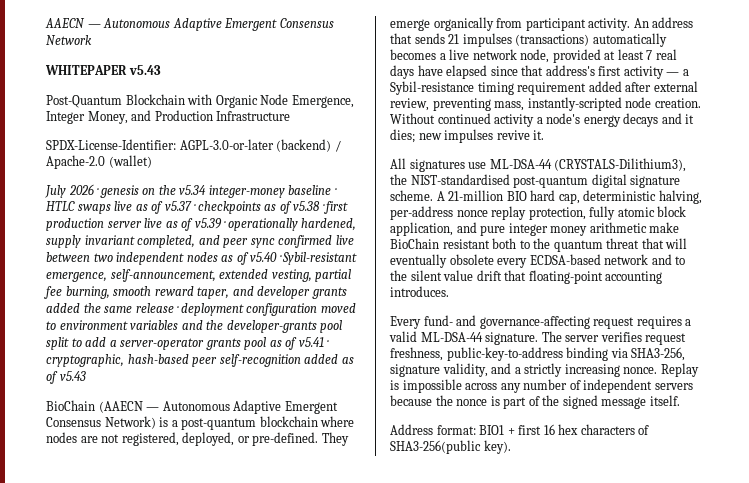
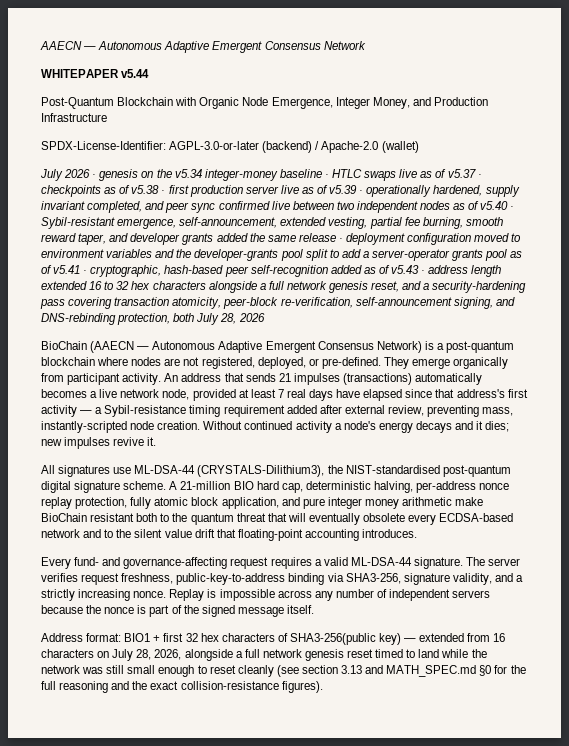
- WHITEPAPER v5.43
+ WHITEPAPER v5.44
- July 2026 · genesis on the v5.34 integer-money baseline · HTLC swaps live as of v5.37 · checkpoints as of v5.38 · first production server live as of v5.39 · operationally hardened, supply invariant completed, and peer sync confirmed live between two independent nodes as of v5.40 · Sybil-resistant emergence, self-announcement, extended vesting, partial fee burning, smooth reward taper, and developer grants added the same release · deployment configuration moved to environment variables and the developer-grants pool split to add a server-operator grants pool as of v5.41 · cryptographic, hash-based peer self-recognition added as of v5.43
+ July 2026 · genesis on the v5.34 integer-money baseline · HTLC swaps live as of v5.37 · checkpoints as of v5.38 · first production server live as of v5.39 · operationally hardened, supply invariant completed, and peer sync confirmed live between two independent nodes as of v5.40 · Sybil-resistant emergence, self-announcement, extended vesting, partial fee burning, smooth reward taper, and developer grants added the same release · deployment configuration moved to environment variables and the developer-grants pool split to add a server-operator grants pool as of v5.41 · cryptographic, hash-based peer self-recognition added as of v5.43 · address length extended 16 to 32 hex characters alongside a full network genesis reset, and a security-hardening pass covering transaction atomicity, peer-block re-verification, self-announcement signing, and DNS-rebinding protection, both July 28, 2026
- Address format: BIO1 + first 16 hex characters of SHA3-256(public key).
+ Address format: BIO1 + first 32 hex characters of SHA3-256(public key) — extended from 16 characters on July 28, 2026, alongside a full network genesis reset timed to land while the network was still small enough to reset cleanly (see section 3.13 and MATH_SPEC.md §0 for the full reasoning and the exact collision-resistance figures).

